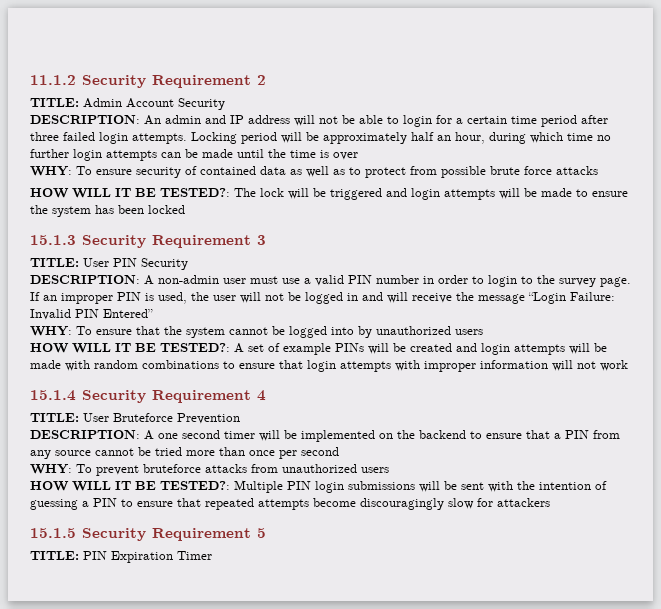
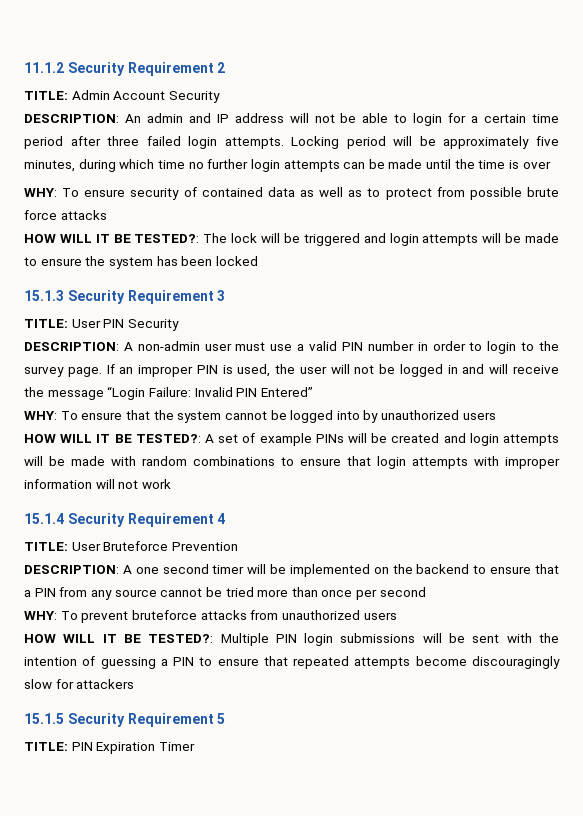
- Locking period will be approximately half an hour, during which time no further login attempts can be made until the time is over
+ Locking period will be approximately five minutes, during which time no further login attempts can be made until the time is over

